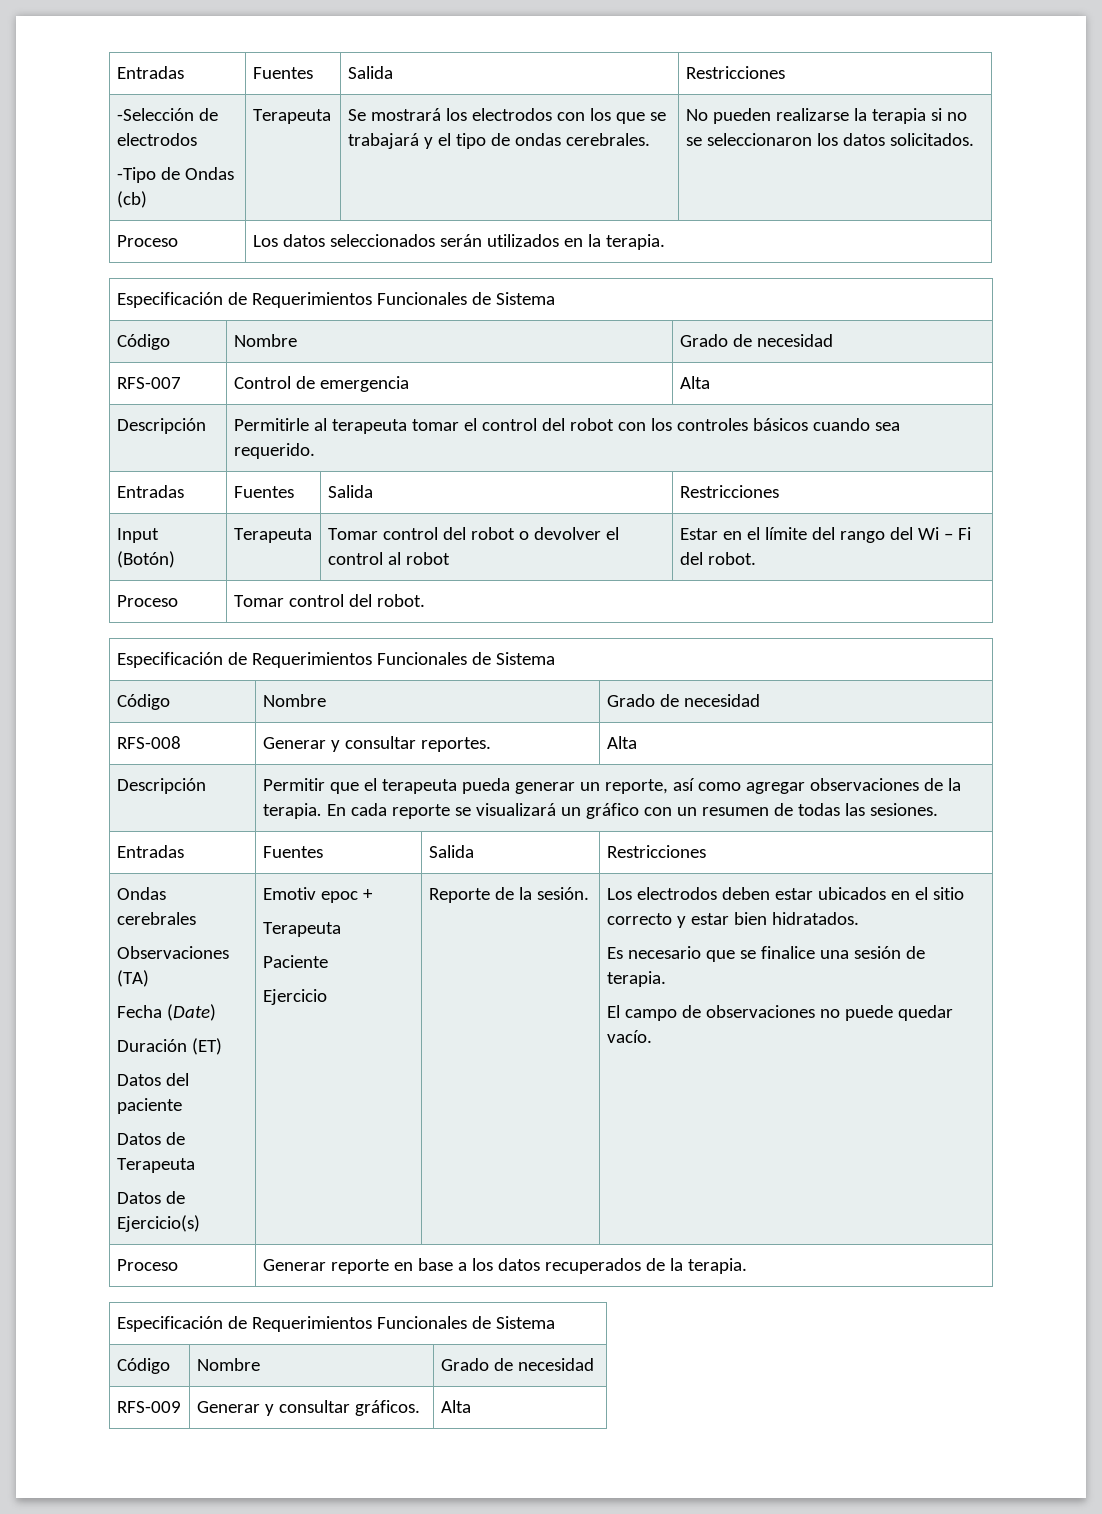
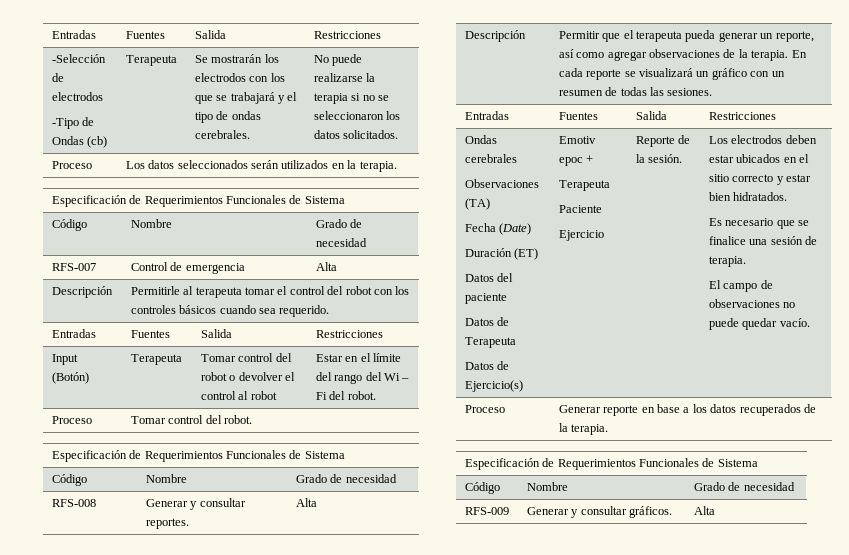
  -Selección de electrodos
- -Tipo de Ondas (cb) | Terapeuta | Se mostrará los electrodos con los que se trabajará y el tipo de ondas cerebrales. | No pueden realizarse la terapia si no se seleccionaron los datos solicitados.
+ -Tipo de Ondas (cb) | Terapeuta | Se mostrarán los electrodos con los que se trabajará y el tipo de ondas cerebrales. | No puede realizarse la terapia si no se seleccionaron los datos solicitados.

